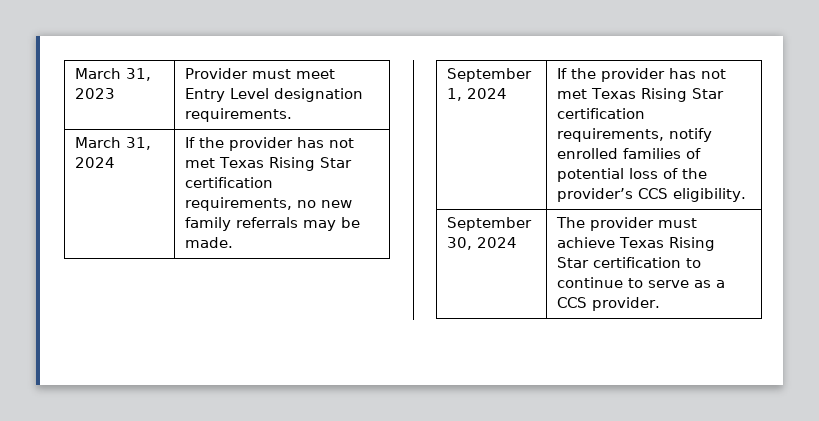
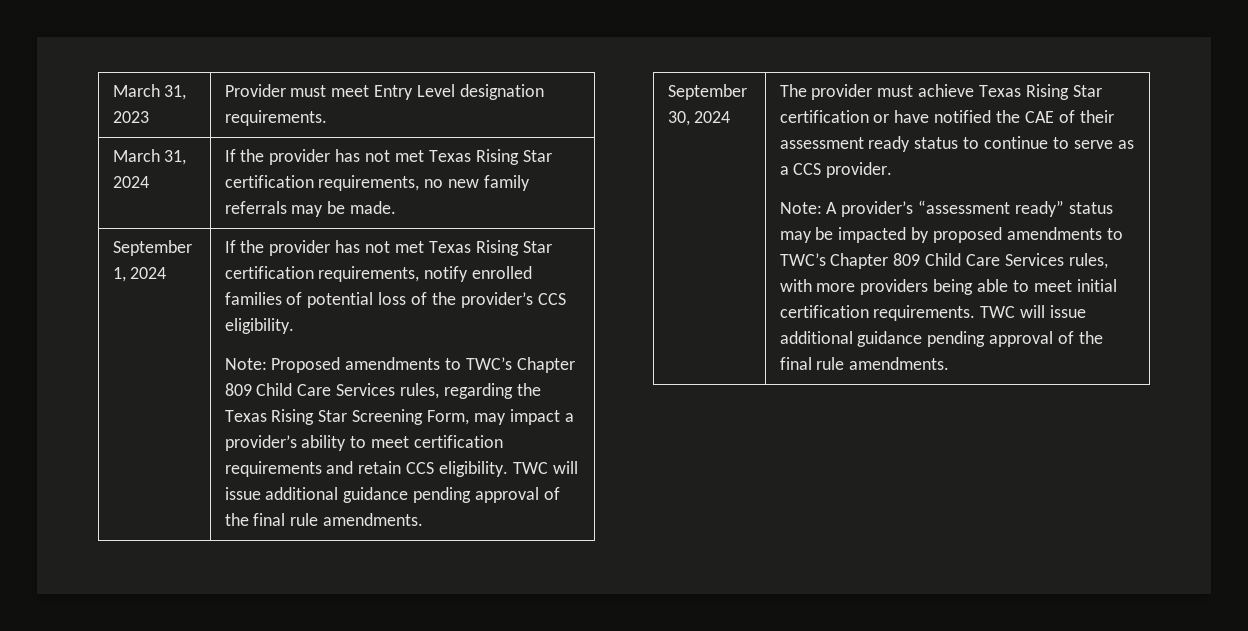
+ Note: Proposed amendments to TWC’s Chapter 809 Child Care Services rules, regarding the Texas Rising Star Screening Form, may impact a provider’s ability to meet certification requirements and retain CCS eligibility. TWC will issue additional guidance pending approval of the final rule amendments.
- The provider must achieve Texas Rising Star certification to continue to serve as a CCS provider.
+ The provider must achieve Texas Rising Star certification or have notified the CAE of their assessment ready status to continue to serve as a CCS provider.
+ Note: A provider’s “assessment ready” status may be impacted by proposed amendments to TWC’s Chapter 809 Child Care Services rules, with more providers being able to meet initial certification requirements. TWC will issue additional guidance pending approval of the final rule amendments.

